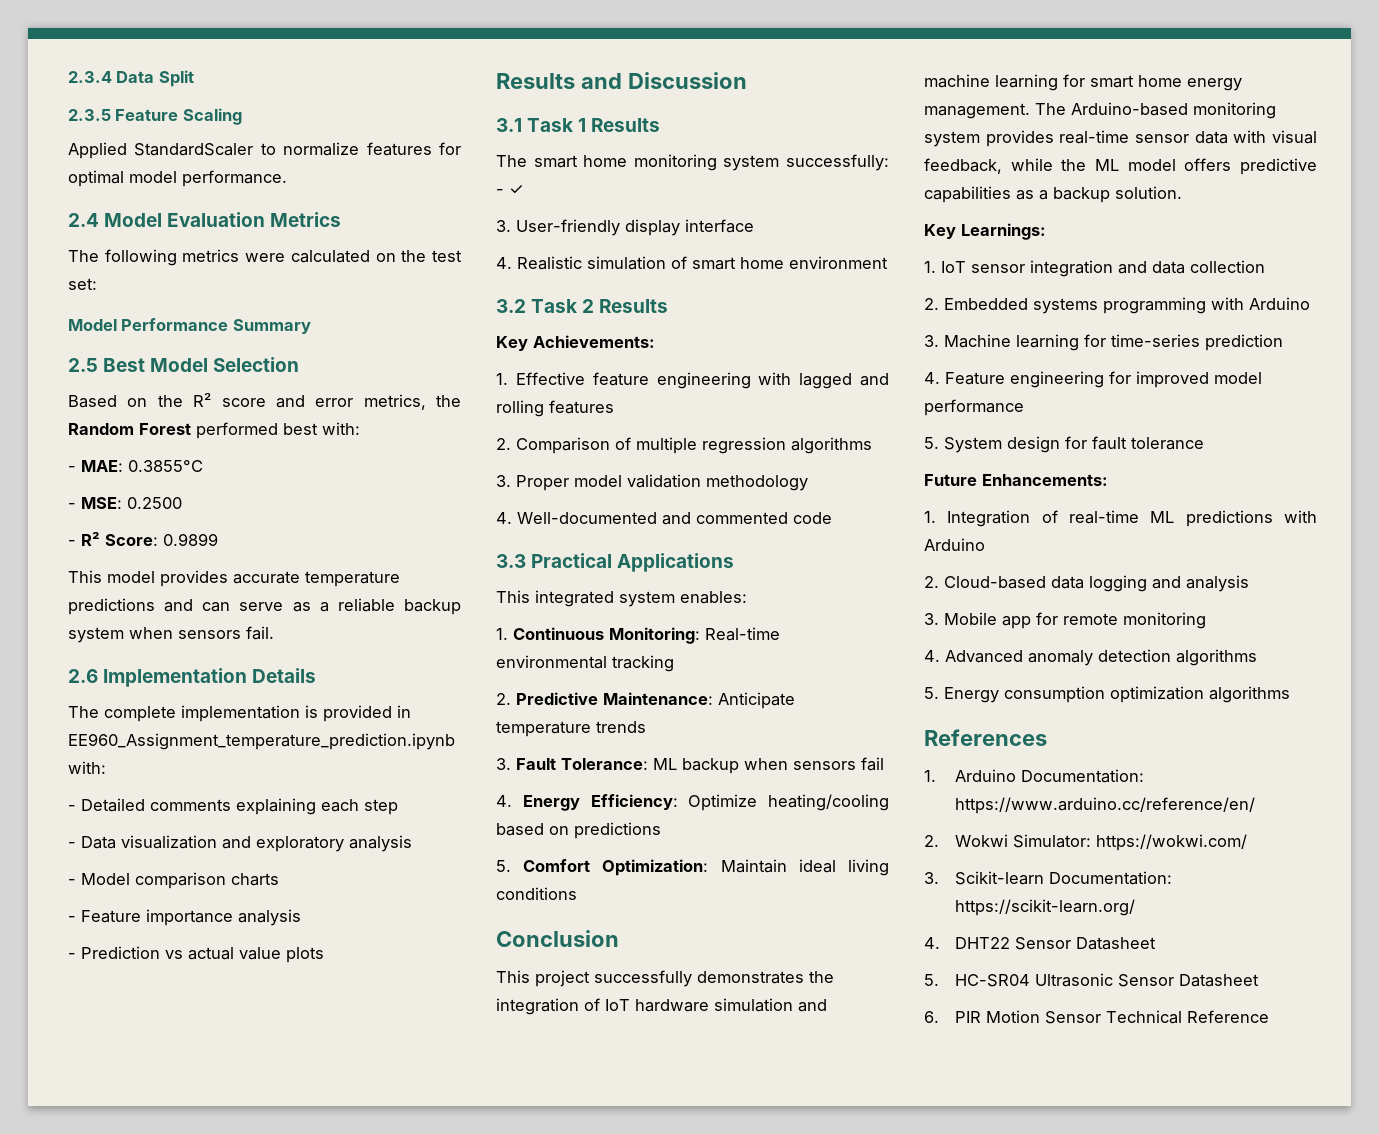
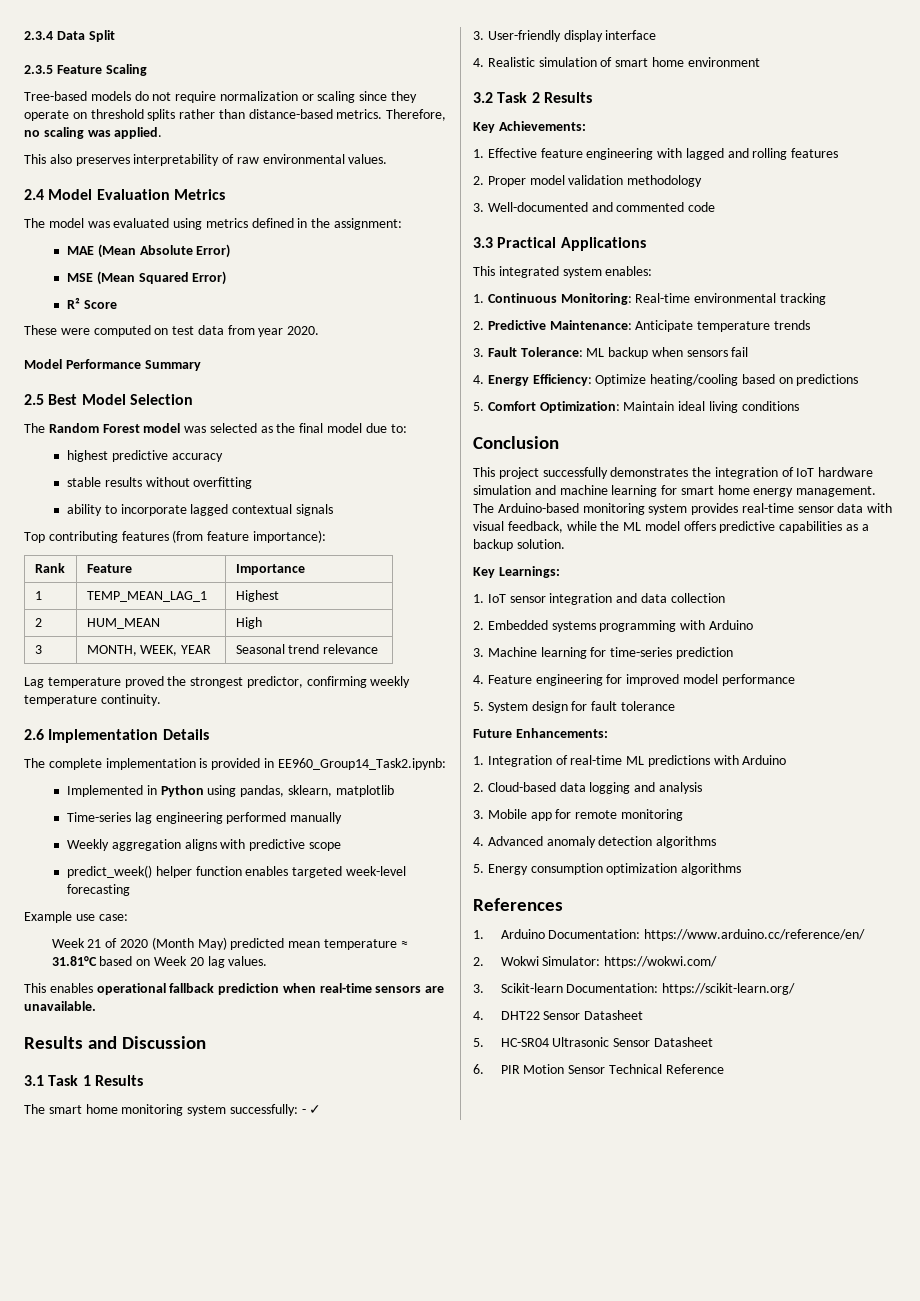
- Applied StandardScaler to normalize features for optimal model performance.
+ Tree-based models do not require normalization or scaling since they operate on threshold splits rather than distance-based metrics. Therefore, no scaling was applied.
+ This also preserves interpretability of raw environmental values.
- The following metrics were calculated on the test set:
+ The model was evaluated using metrics defined in the assignment:
+ MAE (Mean Absolute Error)
+ MSE (Mean Squared Error)
+ R² Score
+ These were computed on test data from year 2020.
- Based on the R² score and error metrics, the Random Forest performed best with:
- - MAE: 0.3855°C
- - MSE: 0.2500
- - R² Score: 0.9899
- This model provides accurate temperature predictions and can serve as a reliable backup system when sensors fail.
+ The Random Forest model was selected as the final model due to:
+ highest predictive accuracy
+ stable results without overfitting
+ ability to incorporate lagged contextual signals
+ Top contributing features (from feature importance):
+ Rank | Feature | Importance
+ 1 | TEMP_MEAN_LAG_1 | Highest
+ 2 | HUM_MEAN | High
+ 3 | MONTH, WEEK, YEAR | Seasonal trend relevance
+ Lag temperature proved the strongest predictor, confirming weekly temperature continuity.
- The complete implementation is provided in EE960_Assignment_temperature_prediction.ipynb with:
- - Detailed comments explaining each step
- - Data visualization and exploratory analysis
- - Model comparison charts
- - Feature importance analysis
- - Prediction vs actual value plots
+ The complete implementation is provided in EE960_Group14_Task2.ipynb:
+ Implemented in Python using pandas, sklearn, matplotlib
+ Time-series lag engineering performed manually
+ Weekly aggregation aligns with predictive scope
+ predict_week() helper function enables targeted week-level forecasting
+ Example use case:
+ Week 21 of 2020 (Month May) predicted mean temperature ≈ 31.81°C based on Week 20 lag values.
+ This enables operational fallback prediction when real-time sensors are unavailable.
- 2. Comparison of multiple regression algorithms
- 3. Proper model validation methodology
+ 2. Proper model validation methodology
- 4. Well-documented and commented code
+ 3. Well-documented and commented code

